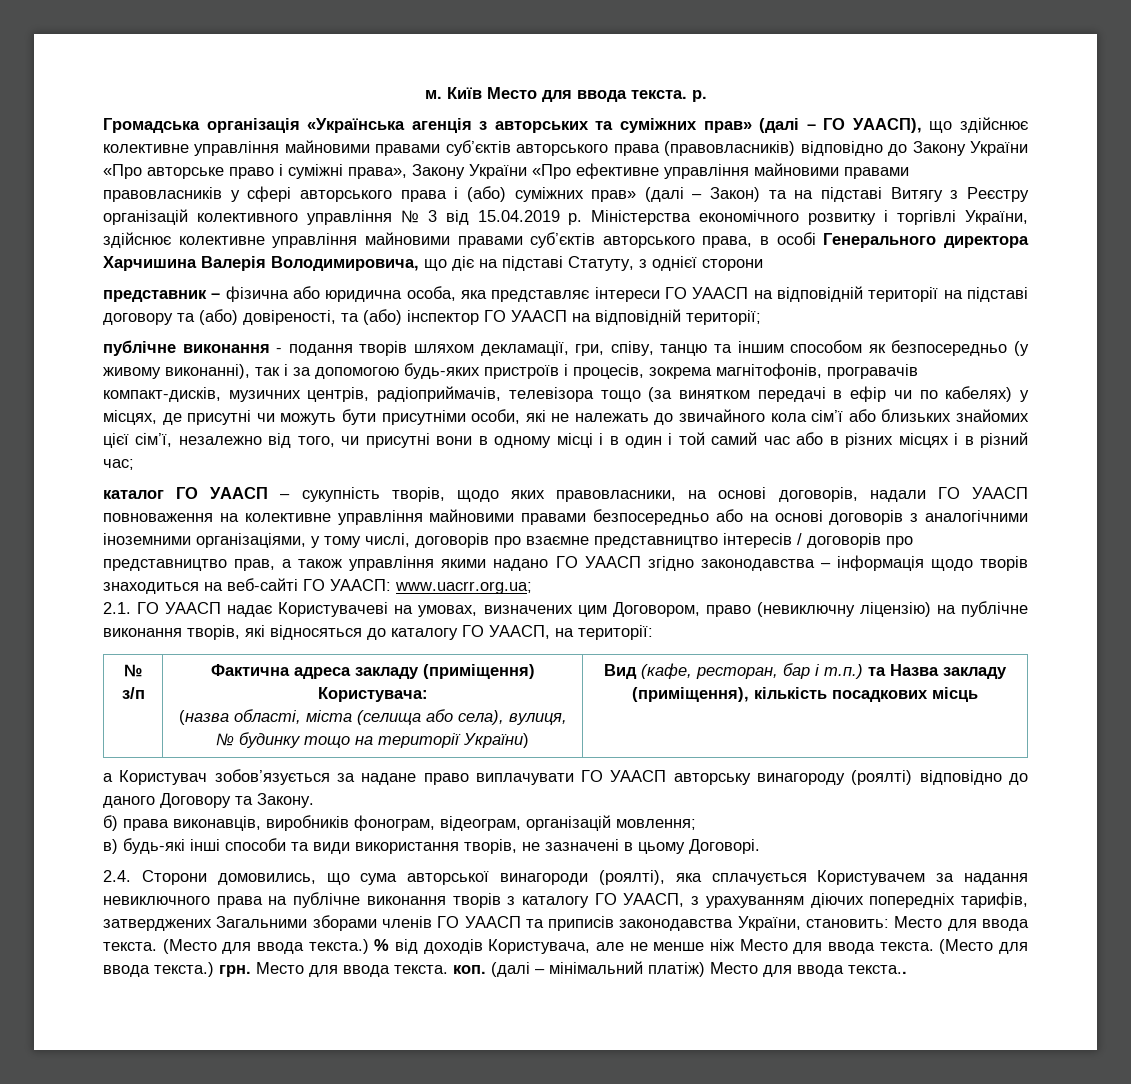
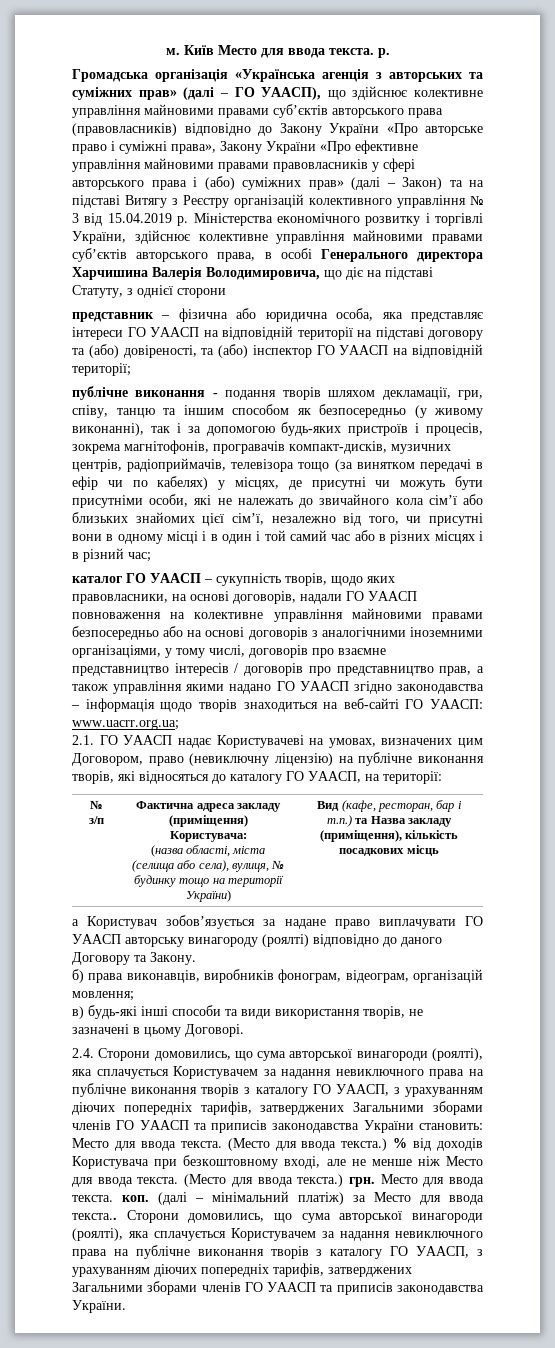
- 2.4. Сторони домовились, що сума авторської винагороди (роялті), яка сплачується Користувачем за надання невиключного права на публічне виконання творів з каталогу ГО УААСП, з урахуванням діючих попередніх тарифів, затверджених Загальними зборами членів ГО УААСП та приписів законодавства України, становить: Место для ввода текста.
+ 2.4. Сторони домовились, що сума авторської винагороди (роялті), яка сплачується Користувачем за надання невиключного права на публічне виконання творів з каталогу ГО УААСП, з урахуванням діючих попередніх тарифів, затверджених Загальними зборами членів ГО УААСП та приписів законодавства України становить: Место для ввода текста.
- % від доходів Користувача, але не менше ніж Место для ввода текста.
+ % від доходів Користувача при безкоштовному вході, але не менше ніж Место для ввода текста.
- (далі – мінімальний платіж) Место для ввода текста..
+ (далі – мінімальний платіж) за Место для ввода текста..
+ Сторони домовились, що сума авторської винагороди (роялті), яка сплачується Користувачем за надання невиключного права на публічне виконання творів з каталогу ГО УААСП, з урахуванням діючих попередніх тарифів, затверджених Загальними зборами членів ГО УААСП та приписів законодавства України.

